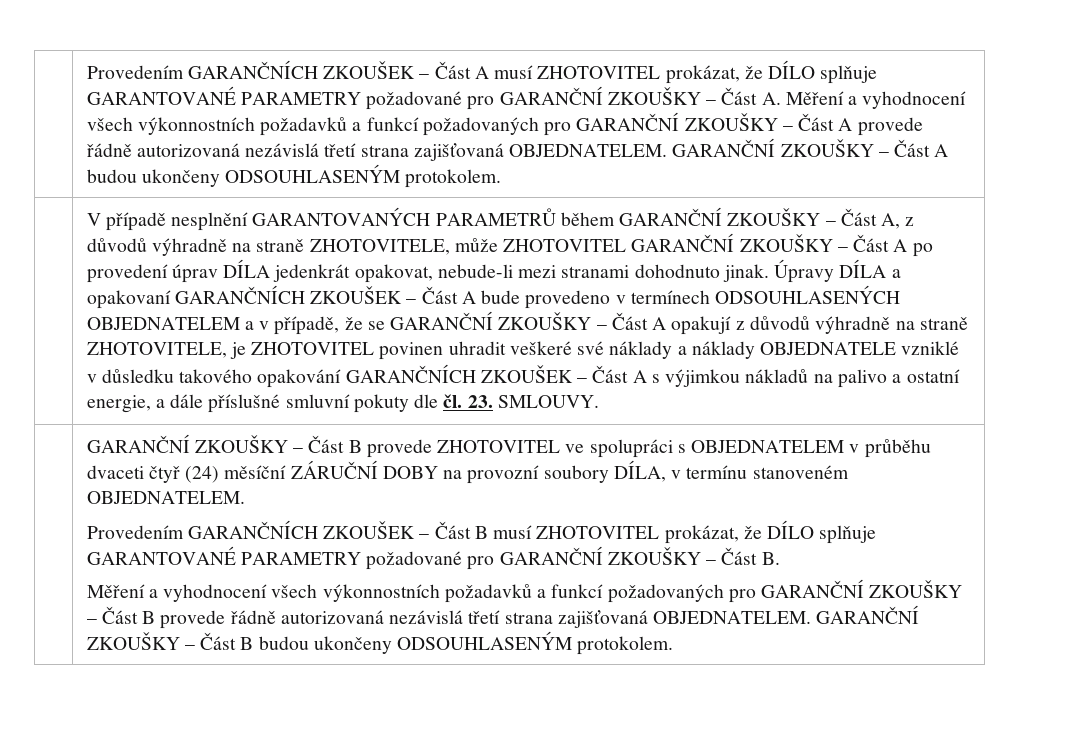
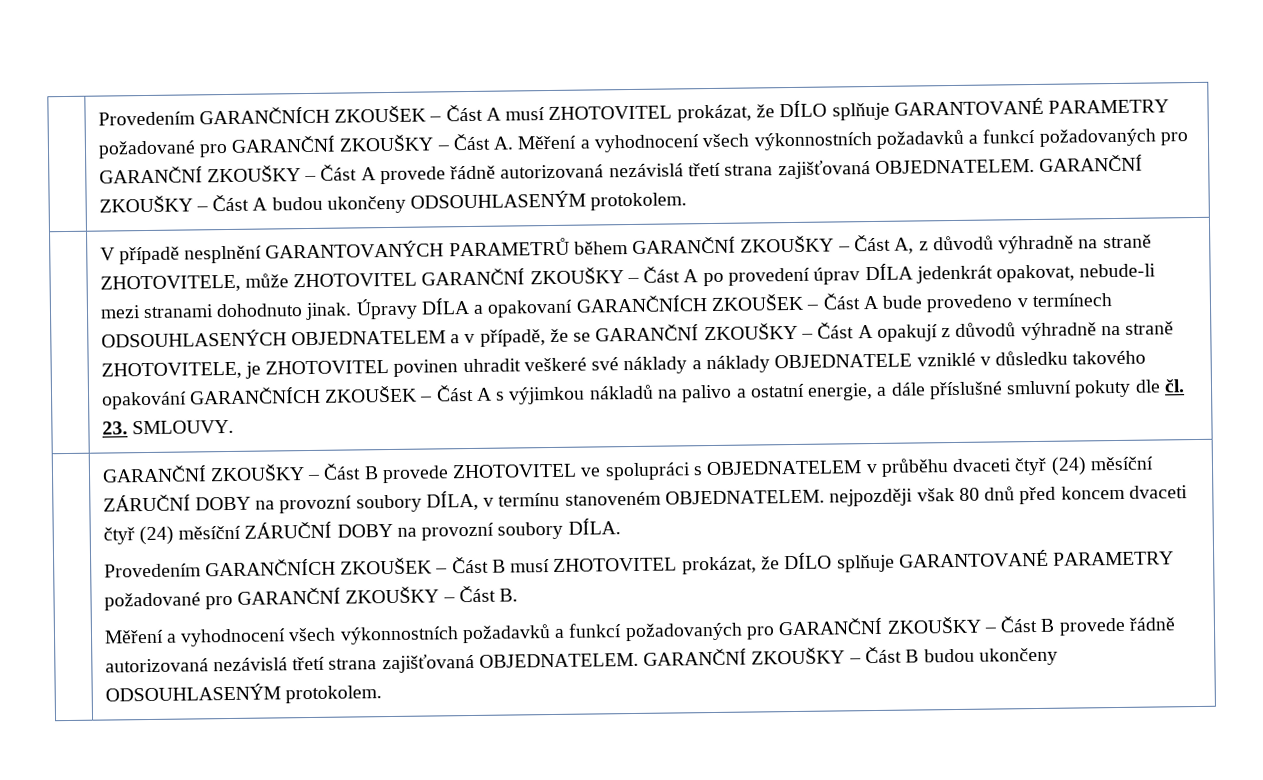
- GARANČNÍ ZKOUŠKY – Část B provede ZHOTOVITEL ve spolupráci s OBJEDNATELEM v průběhu dvaceti čtyř (24) měsíční ZÁRUČNÍ DOBY na provozní soubory DÍLA, v termínu stanoveném OBJEDNATELEM.
+ GARANČNÍ ZKOUŠKY – Část B provede ZHOTOVITEL ve spolupráci s OBJEDNATELEM v průběhu dvaceti čtyř (24) měsíční ZÁRUČNÍ DOBY na provozní soubory DÍLA, v termínu stanoveném OBJEDNATELEM. nejpozději však 80 dnů před koncem dvaceti čtyř (24) měsíční ZÁRUČNÍ DOBY na provozní soubory DÍLA.

